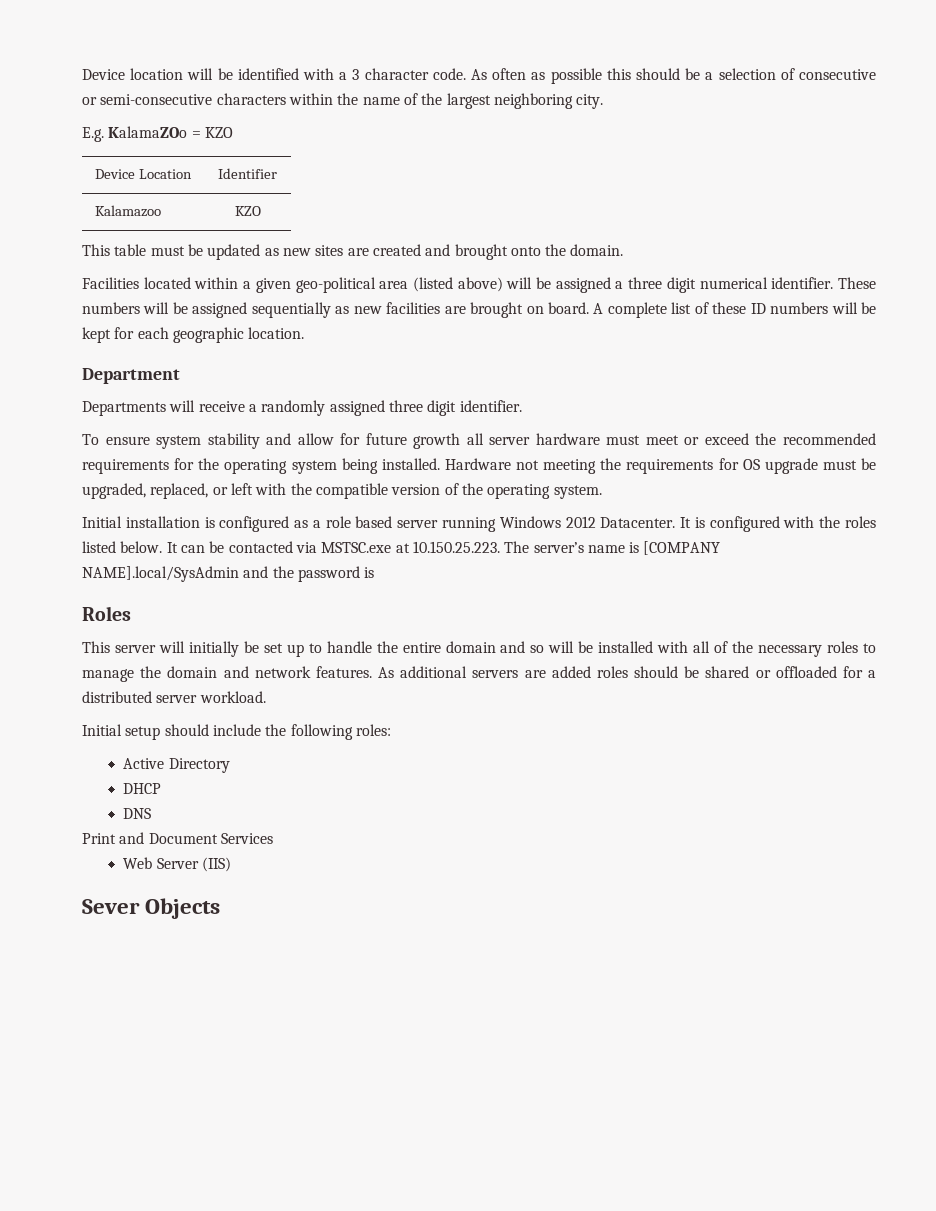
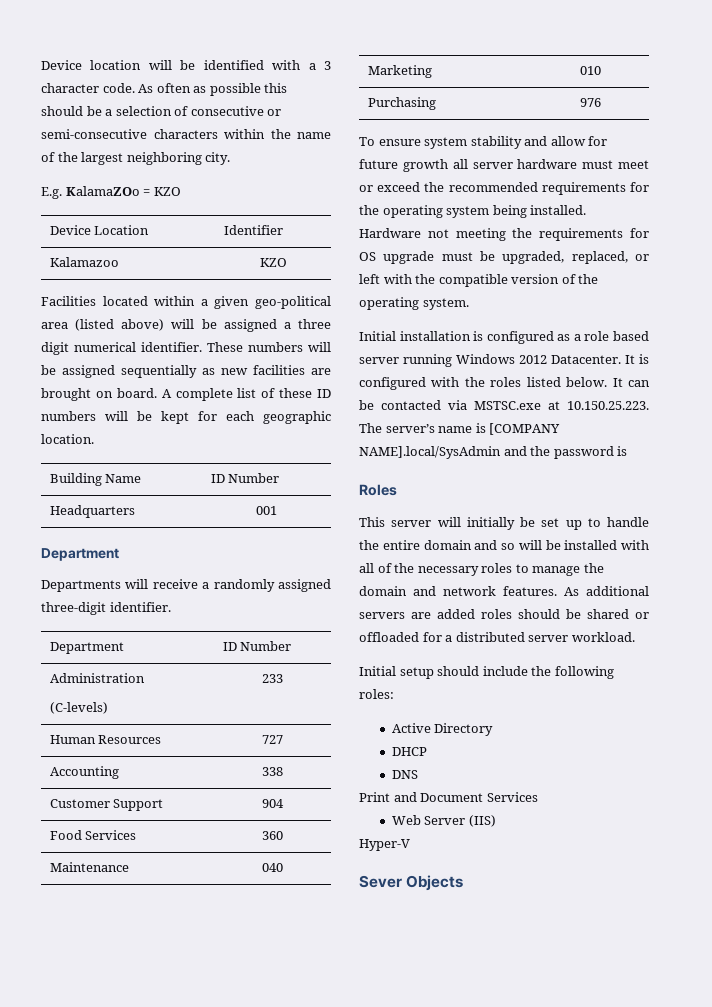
- This table must be updated as new sites are created and brought onto the domain.
+ Building Name | ID Number
+ Headquarters | 001
- Departments will receive a randomly assigned three digit identifier.
+ Departments will receive a randomly assigned three-digit identifier.
+ Department | ID Number
+ Administration
+ (C-levels) | 233
+ Human Resources | 727
+ Accounting | 338
+ Customer Support | 904
+ Food Services | 360
+ Maintenance | 040
+ Marketing | 010
+ Purchasing | 976
+ Hyper-V

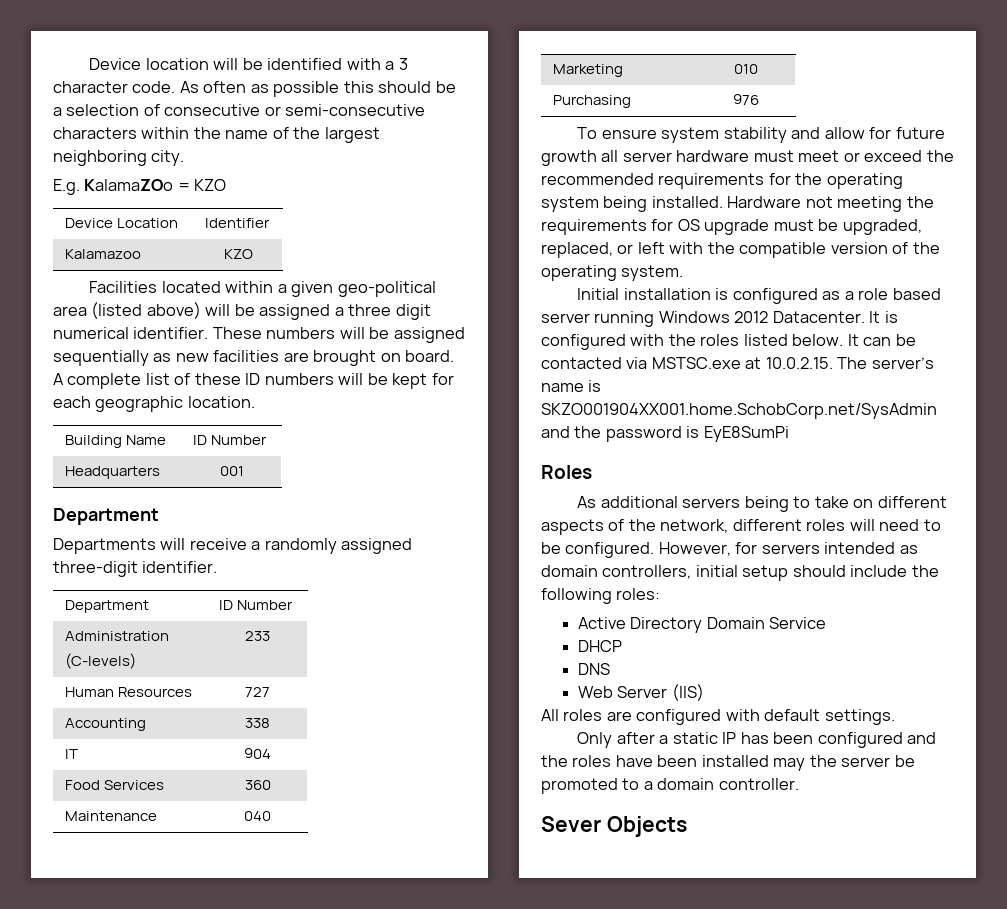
- Customer Support | 904
+ IT | 904
- It can be contacted via MSTSC.exe at 10.150.25.223. The server’s name is [COMPANY NAME].local/SysAdmin and the password is
+ It can be contacted via MSTSC.exe at 10.0.2.15. The server’s name is SKZO001904XX001.home.SchobCorp.net/SysAdmin and the password is EyE8SumPi
- This server will initially be set up to handle the entire domain and so will be installed with all of the necessary roles to manage the domain and network features. As additional servers are added roles should be shared or offloaded for a distributed server workload.
- Initial setup should include the following roles:
+ As additional servers being to take on different aspects of the network, different roles will need to be configured. However, for servers intended as domain controllers, initial setup should include the following roles:
- Active Directory
+ Active Directory Domain Service
- Print and Document Services
- Hyper-V
+ All roles are configured with default settings.
+ Only after a static IP has been configured and the roles have been installed may the server be promoted to a domain controller.

